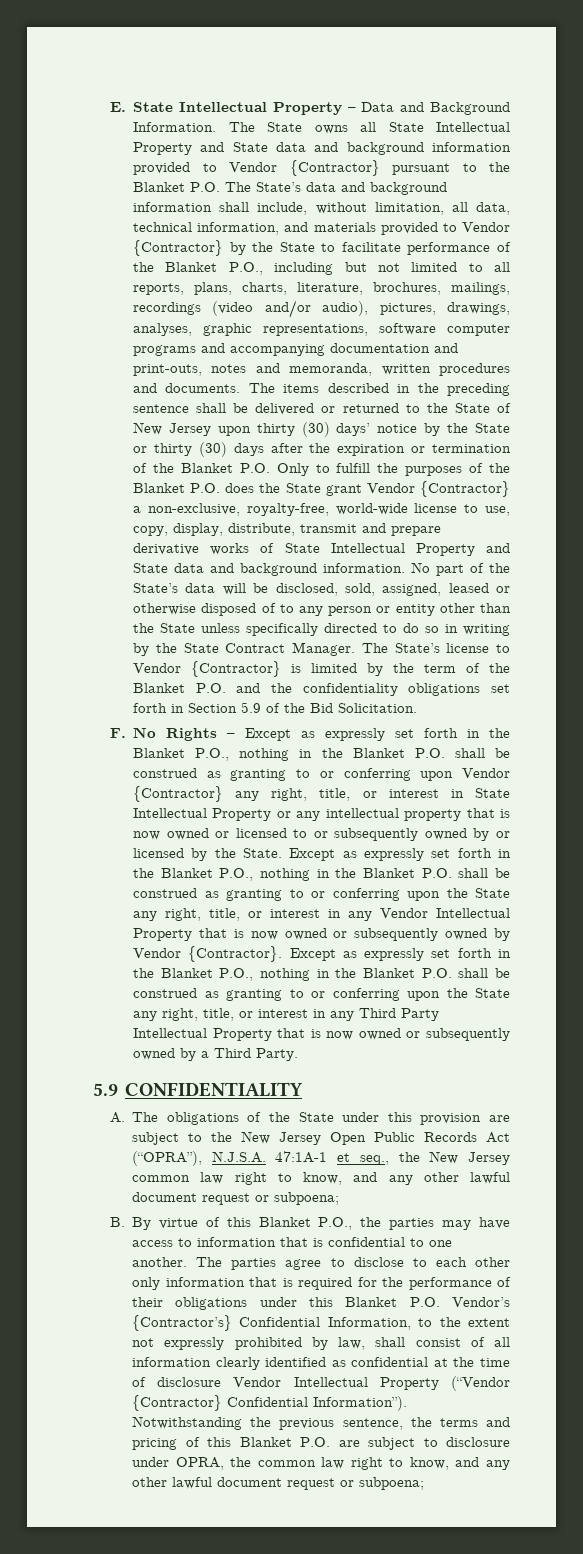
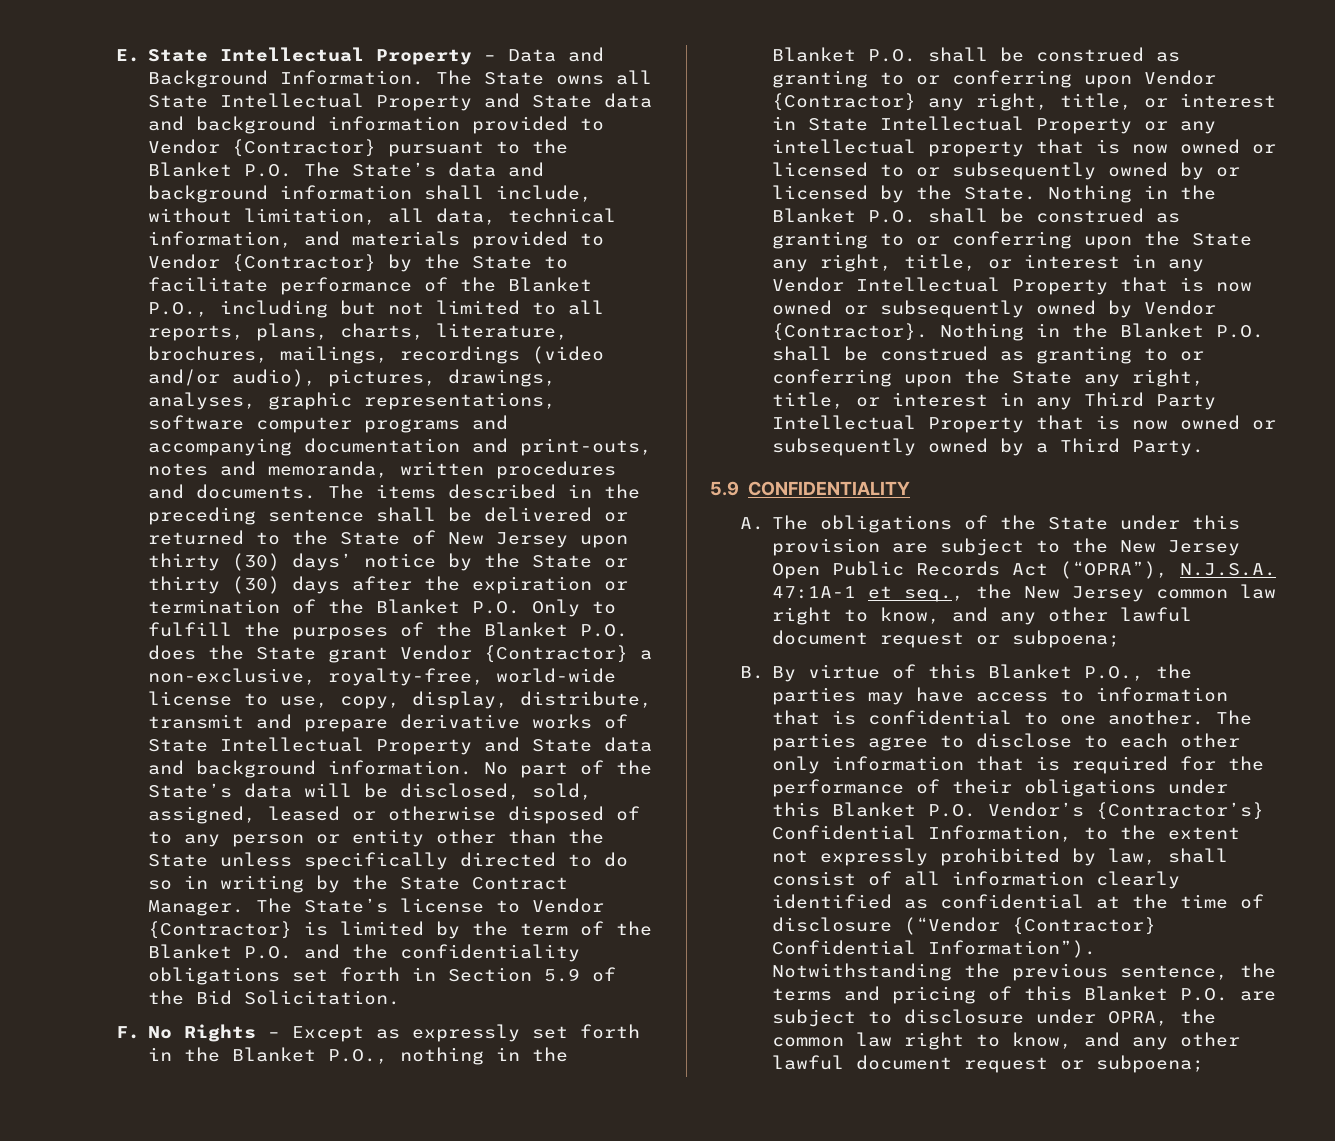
- Except as expressly set forth in the Blanket P.O., nothing in the Blanket P.O. shall be construed as granting to or conferring upon the State any right, title, or interest in any Vendor Intellectual Property that is now owned or subsequently owned by Vendor {Contractor}.
+ Nothing in the Blanket P.O. shall be construed as granting to or conferring upon the State any right, title, or interest in any Vendor Intellectual Property that is now owned or subsequently owned by Vendor {Contractor}.
- Except as expressly set forth in the Blanket P.O., nothing in the Blanket P.O. shall be construed as granting to or conferring upon the State any right, title, or interest in any Third Party Intellectual Property that is now owned or subsequently owned by a Third Party.
+ Nothing in the Blanket P.O. shall be construed as granting to or conferring upon the State any right, title, or interest in any Third Party Intellectual Property that is now owned or subsequently owned by a Third Party.
- The parties agree to disclose to each other only information that is required for the performance of their obligations under this Blanket P.O. Vendor’s {Contractor’s} Confidential Information, to the extent not expressly prohibited by law, shall consist of all information clearly identified as confidential at the time of disclosure Vendor Intellectual Property (“Vendor {Contractor} Confidential Information”).
+ The parties agree to disclose to each other only information that is required for the performance of their obligations under this Blanket P.O. Vendor’s {Contractor’s} Confidential Information, to the extent not expressly prohibited by law, shall consist of all information clearly identified as confidential at the time of disclosure (“Vendor {Contractor} Confidential Information”).

